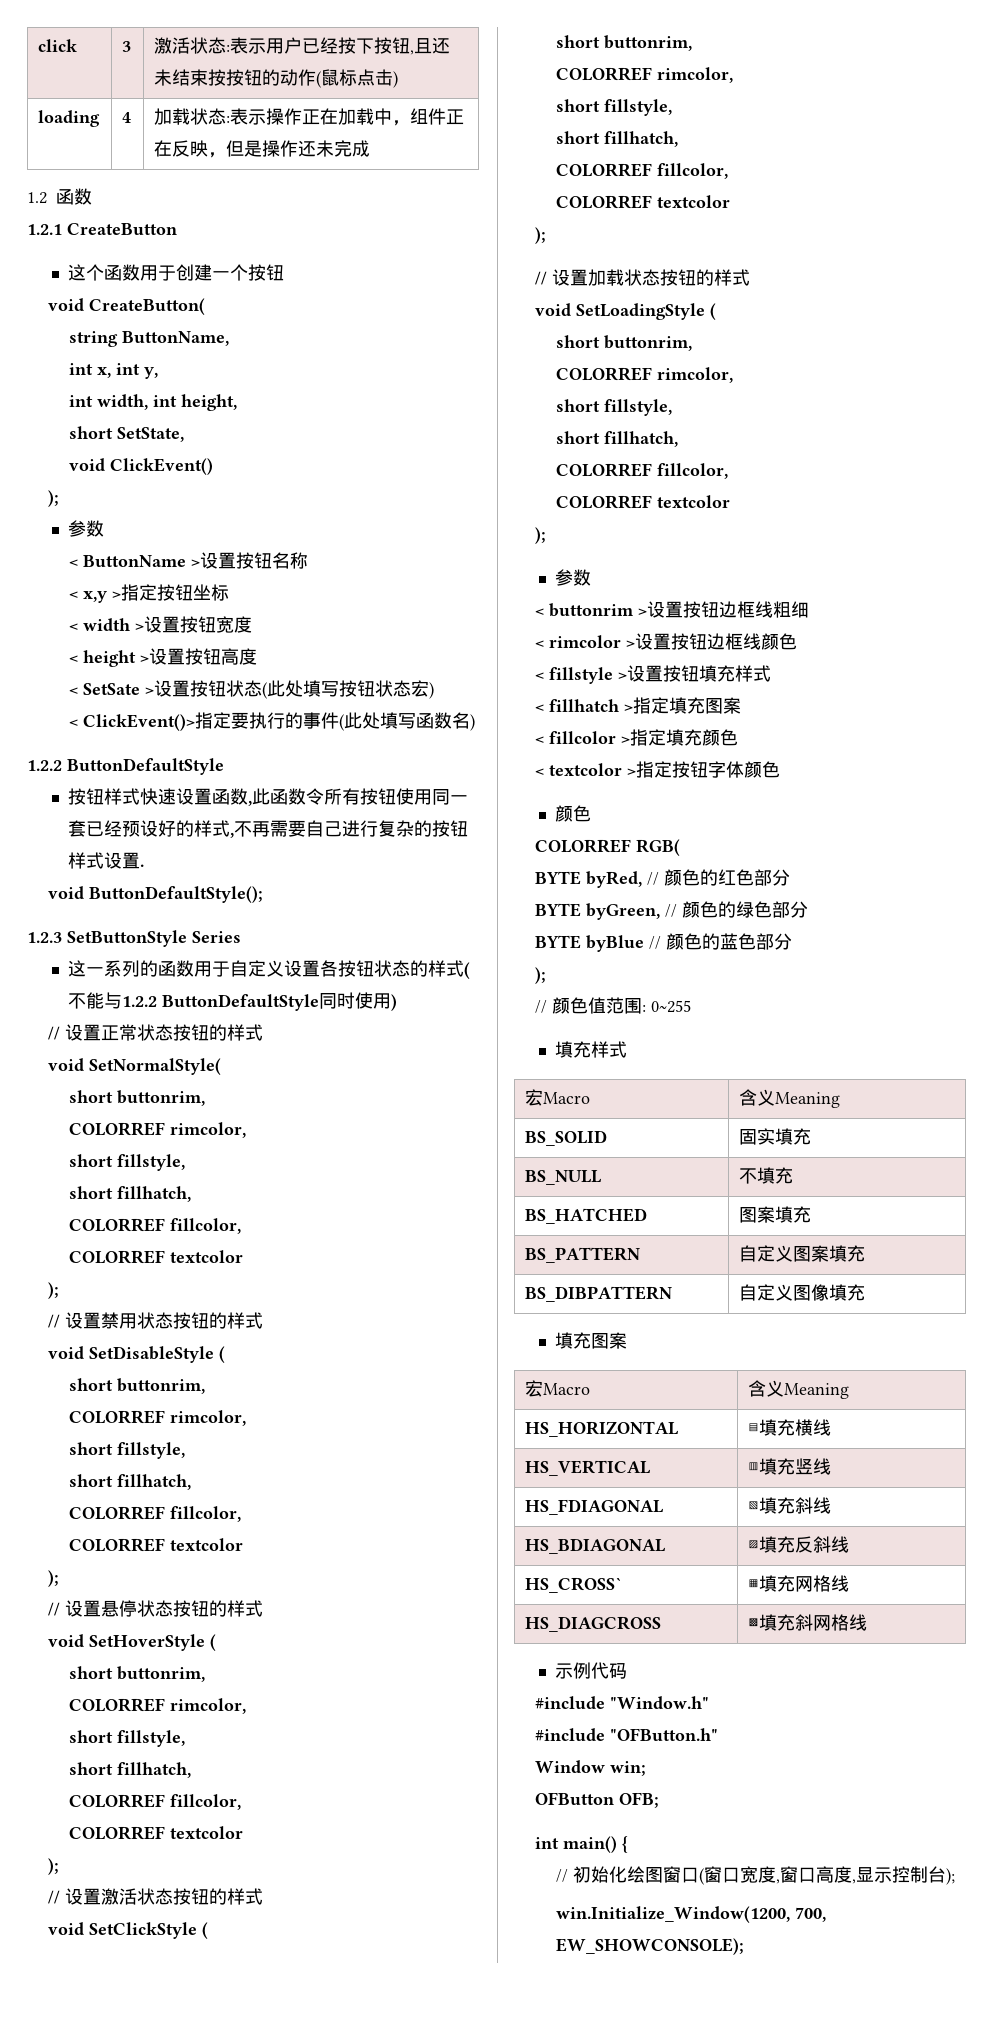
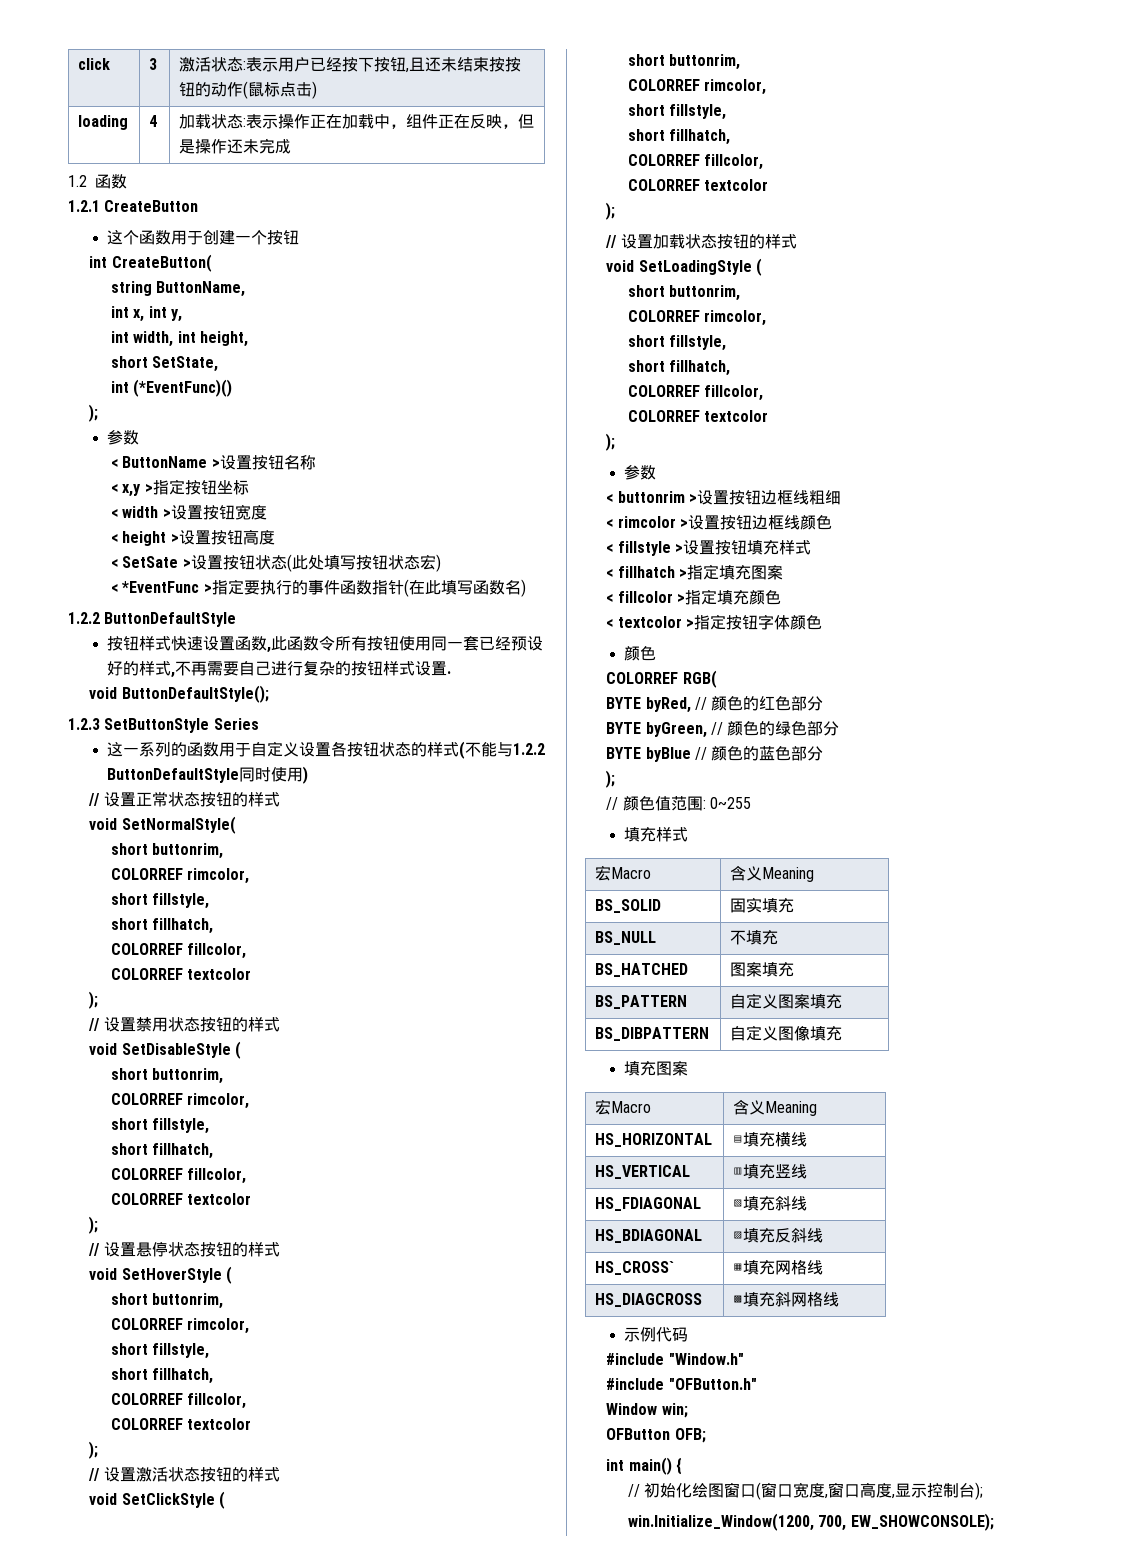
- void CreateButton(
+ int CreateButton(
- void ClickEvent()
+ int (*EventFunc)()
- < ClickEvent()>指定要执行的事件(此处填写函数名)
+ < *EventFunc >指定要执行的事件函数指针(在此填写函数名)

